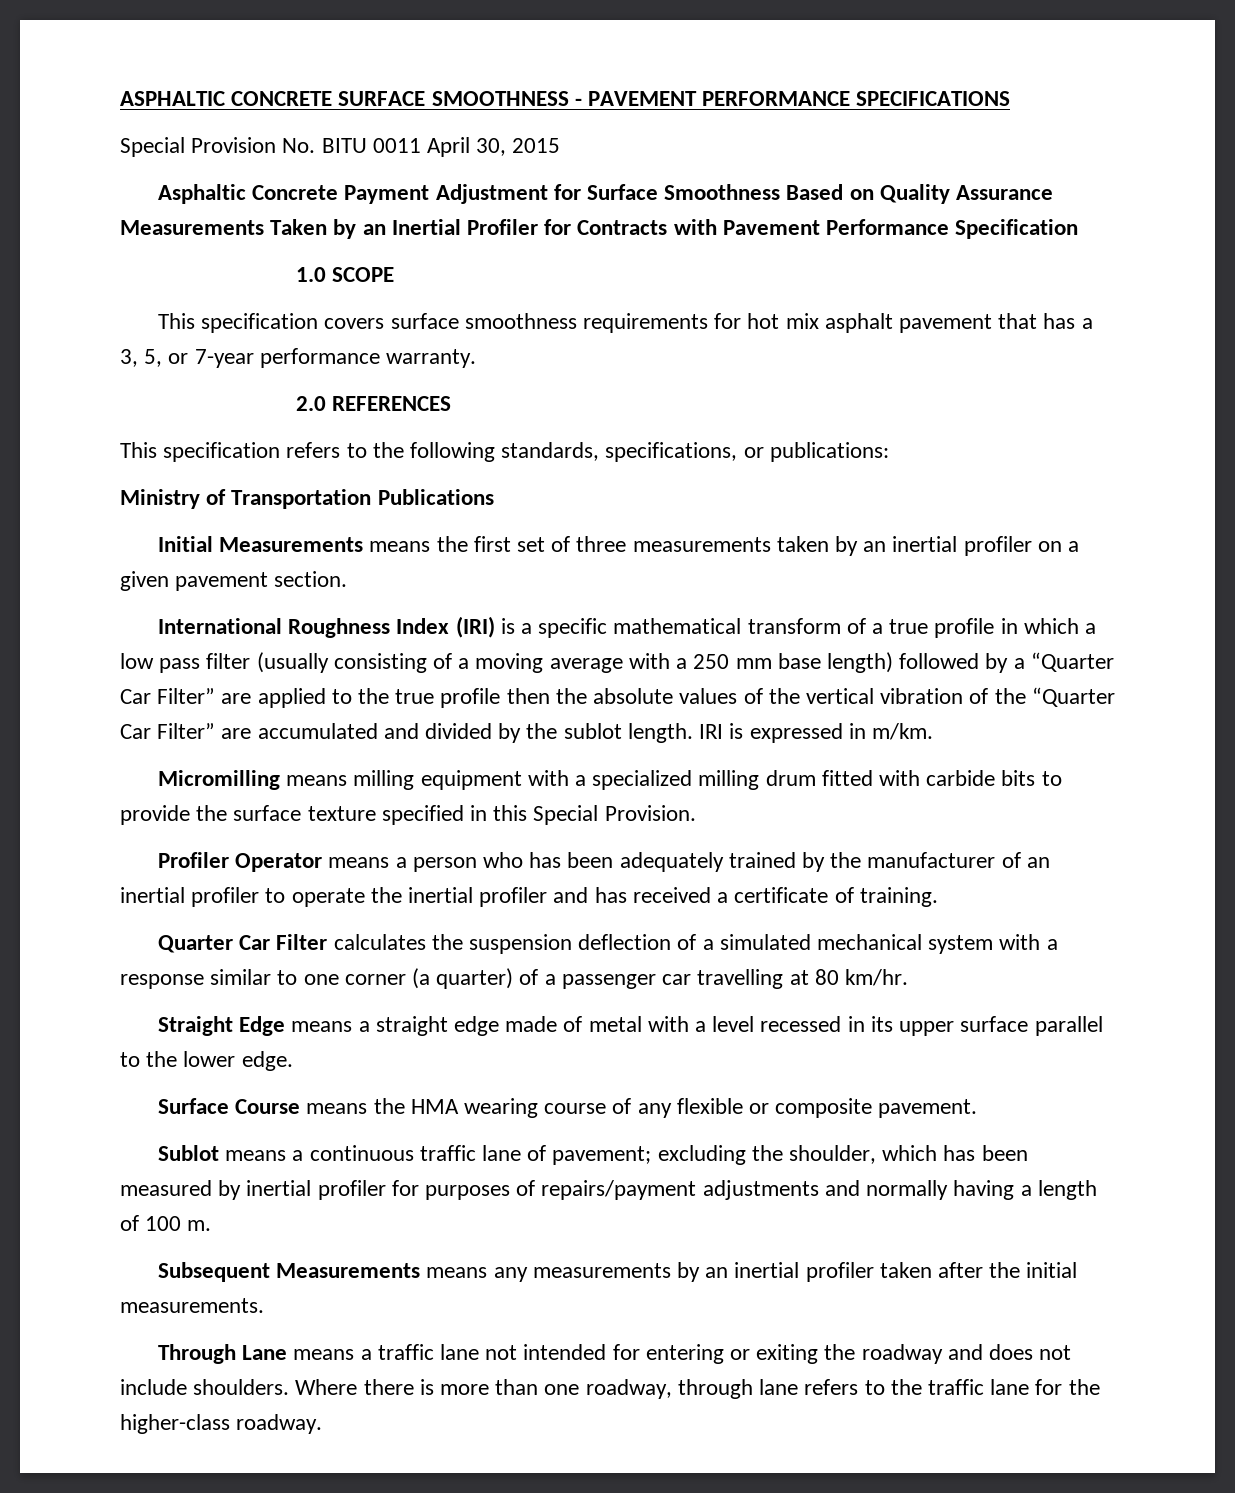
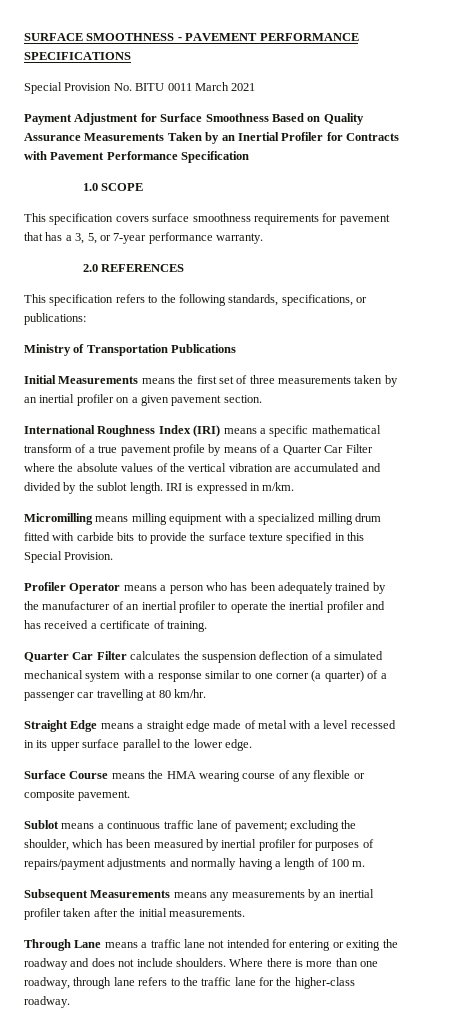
- ASPHALTIC CONCRETE SURFACE SMOOTHNESS - PAVEMENT PERFORMANCE SPECIFICATIONS
+ SURFACE SMOOTHNESS - PAVEMENT PERFORMANCE SPECIFICATIONS
- Special Provision No. BITU 0011 April 30, 2015
- Asphaltic Concrete Payment Adjustment for Surface Smoothness Based on Quality Assurance Measurements Taken by an Inertial Profiler for Contracts with Pavement Performance Specification
+ Special Provision No. BITU 0011 March 2021
+ Payment Adjustment for Surface Smoothness Based on Quality Assurance Measurements Taken by an Inertial Profiler for Contracts with Pavement Performance Specification
- This specification covers surface smoothness requirements for hot mix asphalt pavement that has a 3, 5, or 7-year performance warranty.
+ This specification covers surface smoothness requirements for pavement that has a 3, 5, or 7-year performance warranty.
- International Roughness Index (IRI) is a specific mathematical transform of a true profile in which a low pass filter (usually consisting of a moving average with a 250 mm base length) followed by a “Quarter Car Filter” are applied to the true profile then the absolute values of the vertical vibration of the “Quarter Car Filter” are accumulated and divided by the sublot length.
+ International Roughness Index (IRI) means a specific mathematical transform of a true pavement profile by means of a Quarter Car Filter where the absolute values of the vertical vibration are accumulated and divided by the sublot length.

